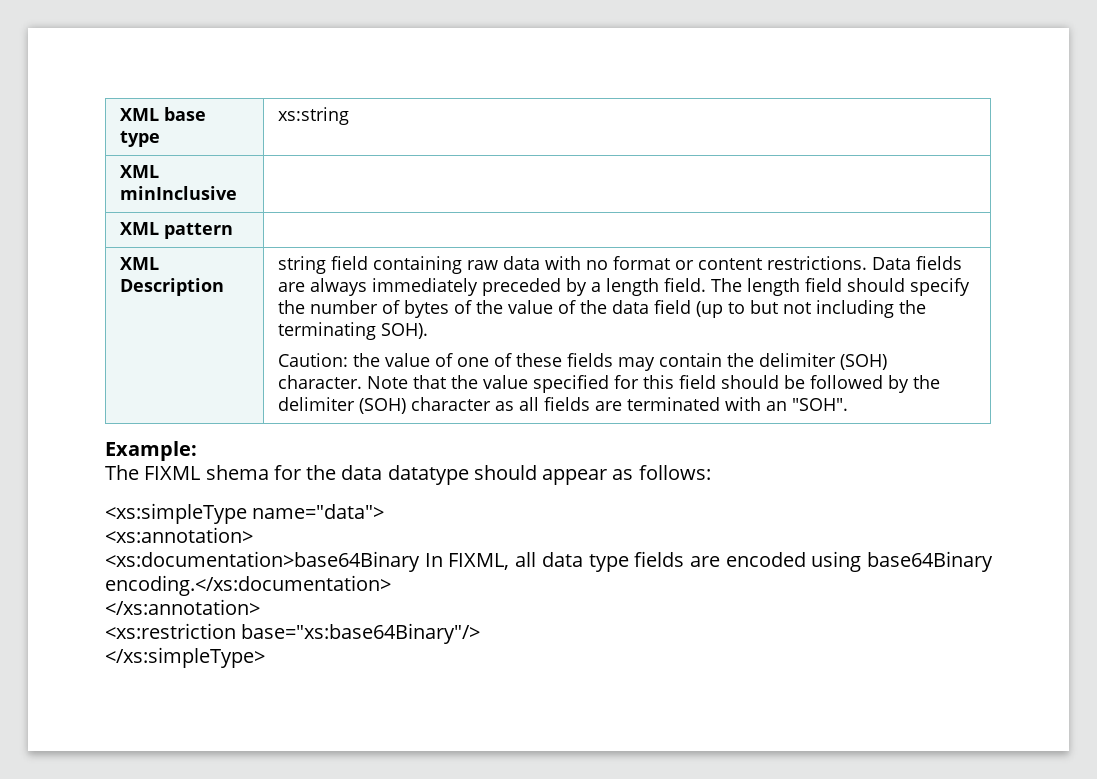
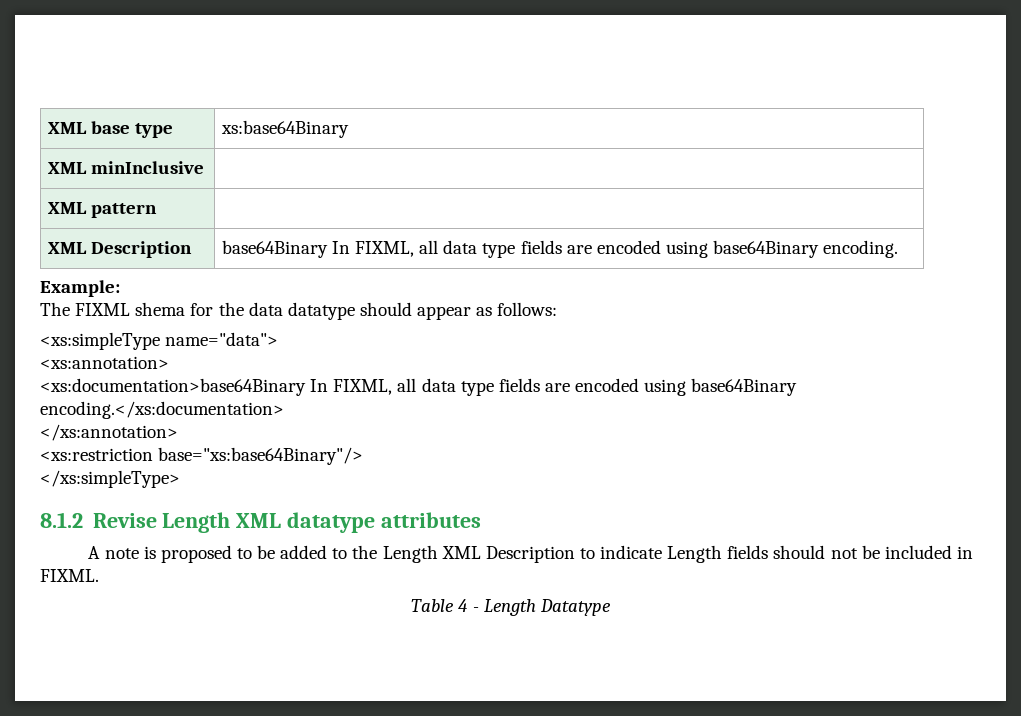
- XML base type | xs:string
+ XML base type | xs:base64Binary
- string field containing raw data with no format or content restrictions. Data fields are always immediately preceded by a length field. The length field should specify the number of bytes of the value of the data field (up to but not including the terminating SOH).
- Caution: the value of one of these fields may contain the delimiter (SOH) character. Note that the value specified for this field should be followed by the delimiter (SOH) character as all fields are terminated with an "SOH".
+ base64Binary In FIXML, all data type fields are encoded using base64Binary encoding.
+ 8.1.2 Revise Length XML datatype attributes
+ A note is proposed to be added to the Length XML Description to indicate Length fields should not be included in FIXML.
+ Table 4 - Length Datatype

